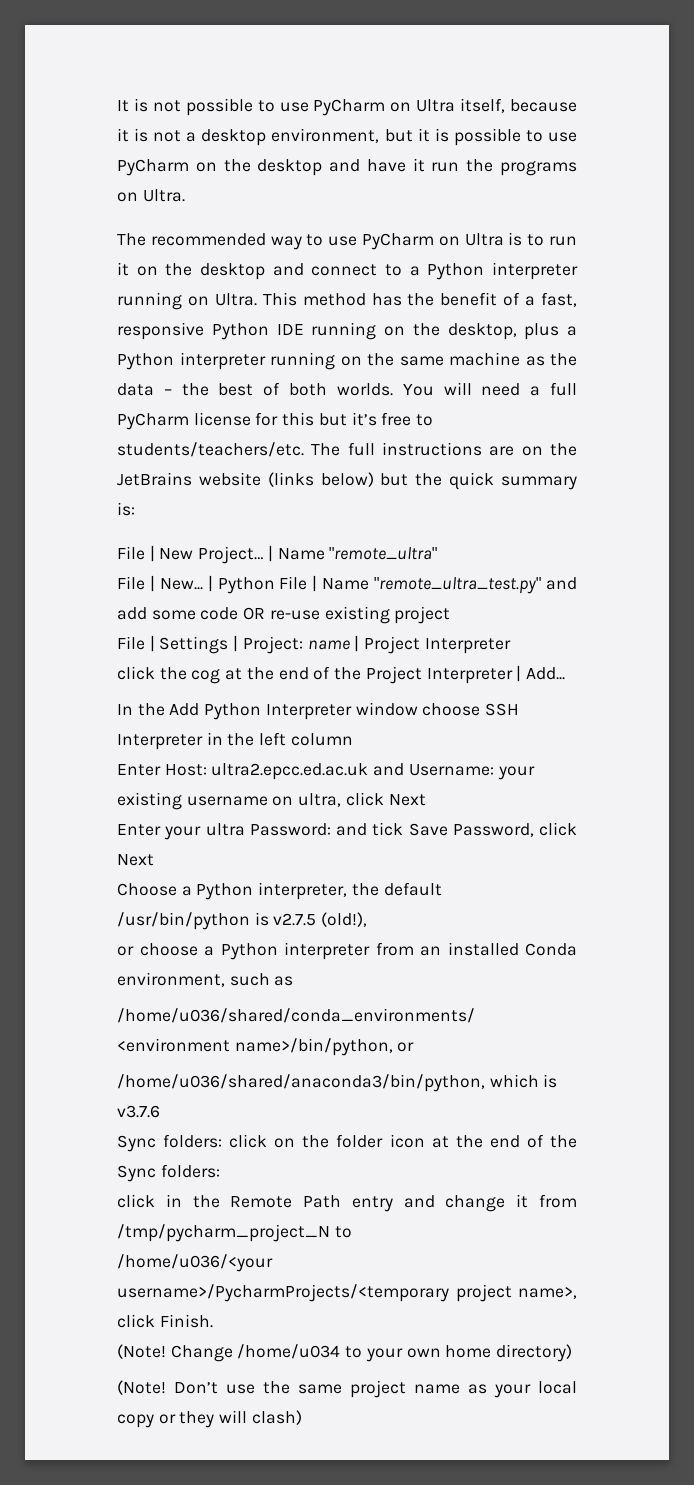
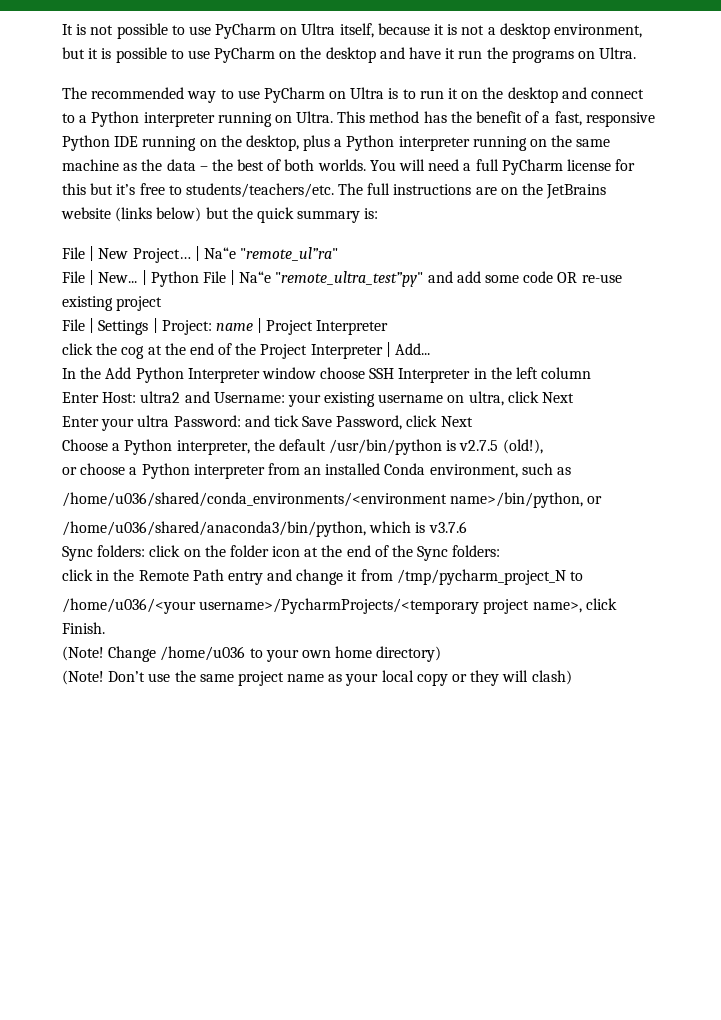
- | Name "remote_ultra"
+ | Na“e "remote_ul”ra"
- | Python File | Name "remote_ultra_test.py" and add some code OR re-use existing project
+ | Python File | Na“e "remote_ultra_test”py" and add some code OR re-use existing project
- Enter Host: ultra2.epcc.ed.ac.uk and Username: your existing username on ultra, click Next
+ Enter Host: ultra2 and Username: your existing username on ultra, click Next
- Change /home/u034 to your own home directory)
+ Change /home/u036 to your own home directory)

